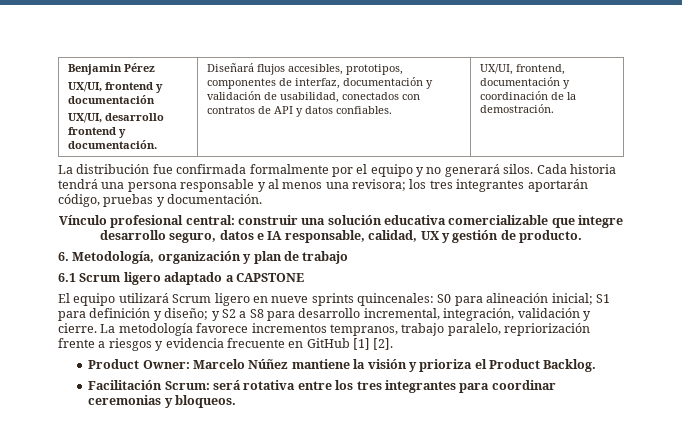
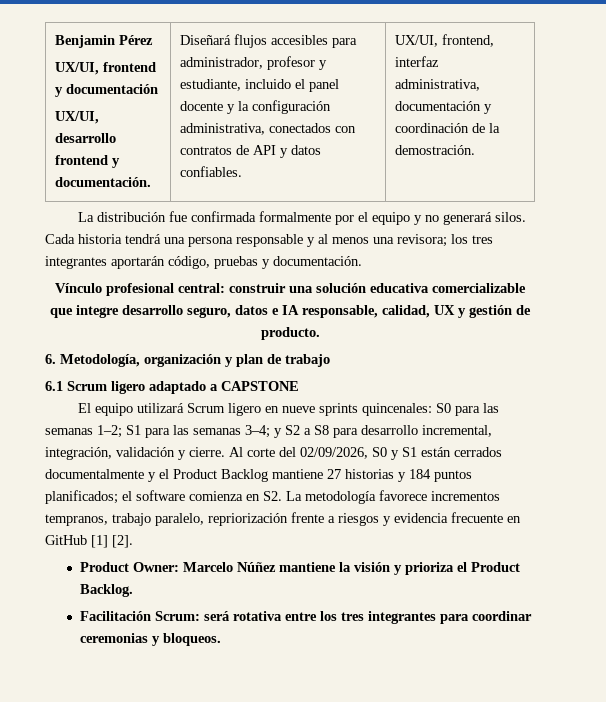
- Diseñará flujos accesibles, prototipos, componentes de interfaz, documentación y validación de usabilidad, conectados con contratos de API y datos confiables.
+ Diseñará flujos accesibles para administrador, profesor y estudiante, incluido el panel docente y la configuración administrativa, conectados con contratos de API y datos confiables.
- UX/UI, frontend, documentación y coordinación de la demostración.
+ UX/UI, frontend, interfaz administrativa, documentación y coordinación de la demostración.
- El equipo utilizará Scrum ligero en nueve sprints quincenales: S0 para alineación inicial; S1 para definición y diseño; y S2 a S8 para desarrollo incremental, integración, validación y cierre.
+ El equipo utilizará Scrum ligero en nueve sprints quincenales: S0 para las semanas 1–2; S1 para las semanas 3–4; y S2 a S8 para desarrollo incremental, integración, validación y cierre.
- La metodología favorece incrementos tempranos, trabajo paralelo, repriorización frente a riesgos y evidencia frecuente en GitHub [1] [2].
+ Al corte del 02/09/2026, S0 y S1 están cerrados documentalmente y el Product Backlog mantiene 27 historias y 184 puntos planificados; el software comienza en S2. La metodología favorece incrementos tempranos, trabajo paralelo, repriorización frente a riesgos y evidencia frecuente en GitHub [1] [2].

